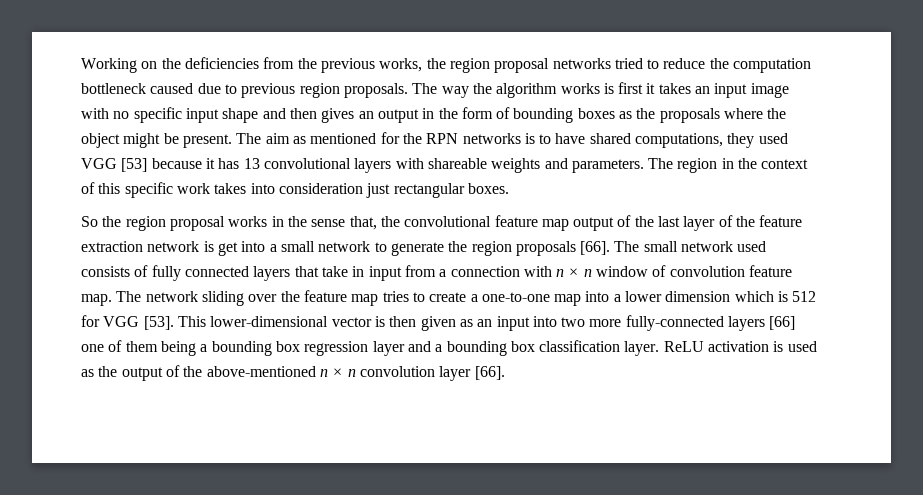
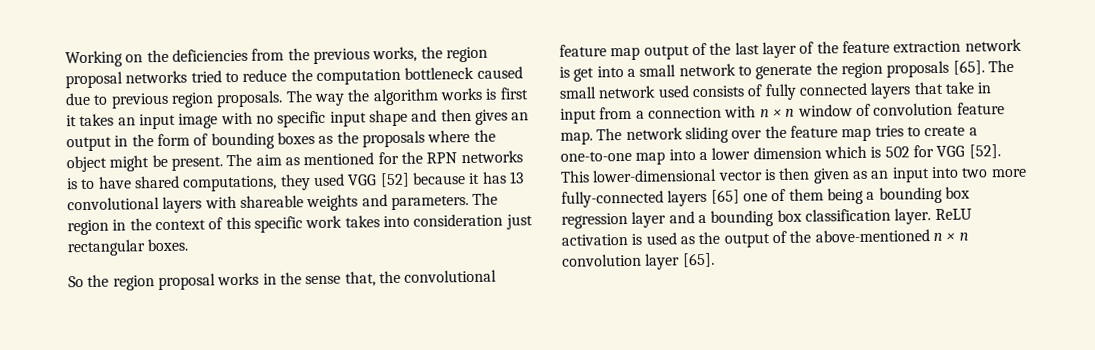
- The aim as mentioned for the RPN networks is to have shared computations, they used VGG [53] because it has 13 convolutional layers with shareable weights and parameters.
+ The aim as mentioned for the RPN networks is to have shared computations, they used VGG [52] because it has 13 convolutional layers with shareable weights and parameters.
- So the region proposal works in the sense that, the convolutional feature map output of the last layer of the feature extraction network is get into a small network to generate the region proposals [66].
+ So the region proposal works in the sense that, the convolutional feature map output of the last layer of the feature extraction network is get into a small network to generate the region proposals [65].
- The network sliding over the feature map tries to create a one-to-one map into a lower dimension which is 512 for VGG [53].
+ The network sliding over the feature map tries to create a one-to-one map into a lower dimension which is 502 for VGG [52].
- This lower-dimensional vector is then given as an input into two more fully-connected layers [66] one of them being a bounding box regression layer and a bounding box classification layer.
+ This lower-dimensional vector is then given as an input into two more fully-connected layers [65] one of them being a bounding box regression layer and a bounding box classification layer.
- ReLU activation is used as the output of the above-mentioned n × n convolution layer [66].
+ ReLU activation is used as the output of the above-mentioned n × n convolution layer [65].

